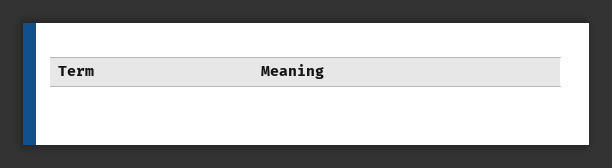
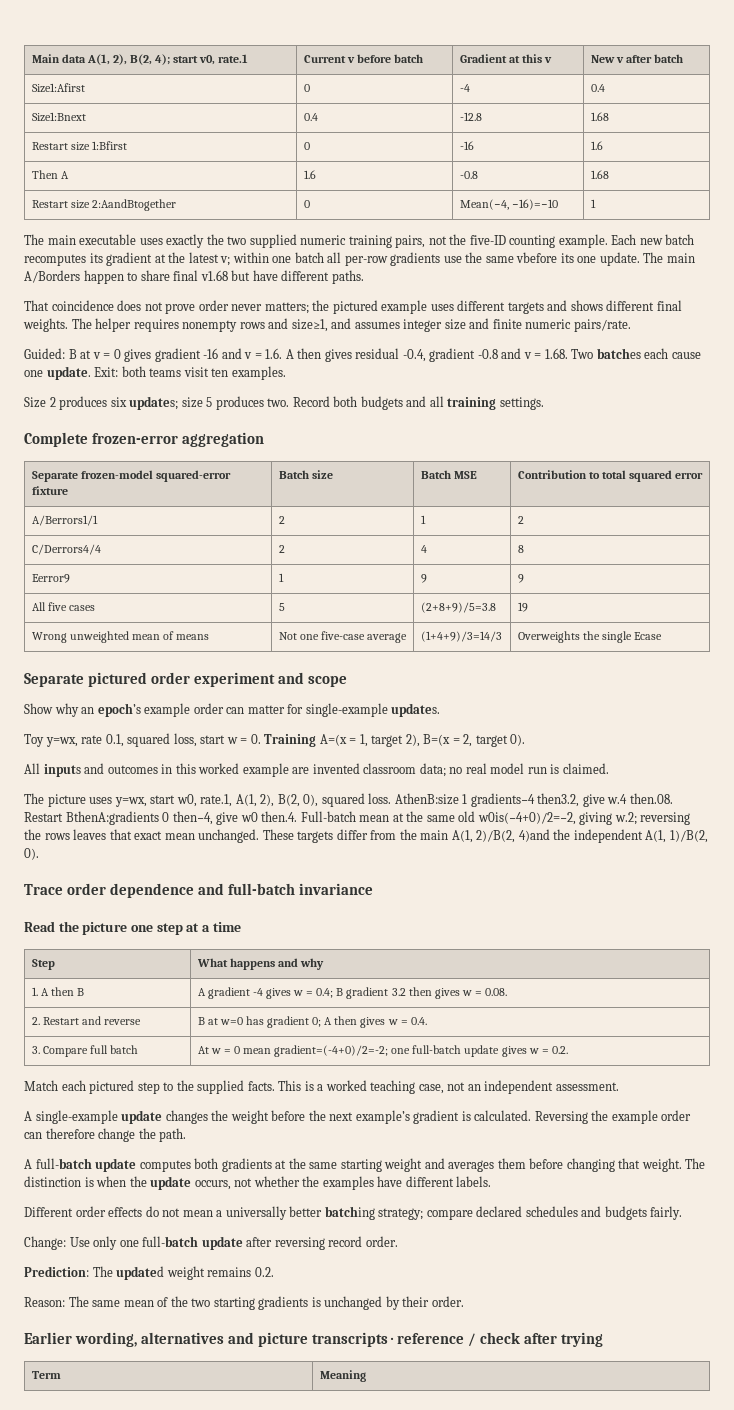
+ Main data A(1, 2), B(2, 4); start v0, rate.1 | Current v before batch | Gradient at this v | New v after batch
+ Size1:Afirst | 0 | -4 | 0.4
+ Size1:Bnext | 0.4 | -12.8 | 1.68
+ Restart size 1:Bfirst | 0 | -16 | 1.6
+ Then A | 1.6 | -0.8 | 1.68
+ Restart size 2:AandBtogether | 0 | Mean(−4, −16)=−10 | 1
+ The main executable uses exactly the two supplied numeric training pairs, not the five-ID counting example. Each new batch recomputes its gradient at the latest v; within one batch all per-row gradients use the same vbefore its one update. The main A/Borders happen to share final v1.68 but have different paths.
+ That coincidence does not prove order never matters; the pictured example uses different targets and shows different final weights. The helper requires nonempty rows and size≥1, and assumes integer size and finite numeric pairs/rate.
+ Guided: B at v = 0 gives gradient -16 and v = 1.6. A then gives residual -0.4, gradient -0.8 and v = 1.68. Two batches each cause one update. Exit: both teams visit ten examples.
+ Size 2 produces six updates; size 5 produces two. Record both budgets and all training settings.
+ Complete frozen-error aggregation
+ Separate frozen-model squared-error fixture | Batch size | Batch MSE | Contribution to total squared error
+ A/Berrors1/1 | 2 | 1 | 2
+ C/Derrors4/4 | 2 | 4 | 8
+ Eerror9 | 1 | 9 | 9
+ All five cases | 5 | (2+8+9)/5=3.8 | 19
+ Wrong unweighted mean of means | Not one five-case average | (1+4+9)/3=14/3 | Overweights the single Ecase
+ Separate pictured order experiment and scope
+ Show why an epoch’s example order can matter for single-example updates.
+ Toy y=wx, rate 0.1, squared loss, start w = 0. Training A=(x = 1, target 2), B=(x = 2, target 0).
+ All inputs and outcomes in this worked example are invented classroom data; no real model run is claimed.
+ The picture uses y=wx, start w0, rate.1, A(1, 2), B(2, 0), squared loss. AthenB:size 1 gradients−4 then3.2, give w.4 then.08. Restart BthenA:gradients 0 then−4, give w0 then.4. Full-batch mean at the same old w0is(−4+0)/2=−2, giving w.2; reversing the rows leaves that exact mean unchanged. These targets differ from the main A(1, 2)/B(2, 4)and the independent A(1, 1)/B(2, 0).
+ Trace order dependence and full-batch invariance
+ Read the picture one step at a time
+ Step | What happens and why
+ 1. A then B | A gradient -4 gives w = 0.4; B gradient 3.2 then gives w = 0.08.
+ 2. Restart and reverse | B at w=0 has gradient 0; A then gives w = 0.4.
+ 3. Compare full batch | At w = 0 mean gradient=(-4+0)/2=-2; one full-batch update gives w = 0.2.
+ Match each pictured step to the supplied facts. This is a worked teaching case, not an independent assessment.
+ A single-example update changes the weight before the next example’s gradient is calculated. Reversing the example order can therefore change the path.
+ A full-batch update computes both gradients at the same starting weight and averages them before changing that weight. The distinction is when the update occurs, not whether the examples have different labels.
+ Different order effects do not mean a universally better batching strategy; compare declared schedules and budgets fairly.
+ Change: Use only one full-batch update after reversing record order.
+ Prediction: The updated weight remains 0.2.
+ Reason: The same mean of the two starting gradients is unchanged by their order.
+ Earlier wording, alternatives and picture transcripts · reference / check after trying

